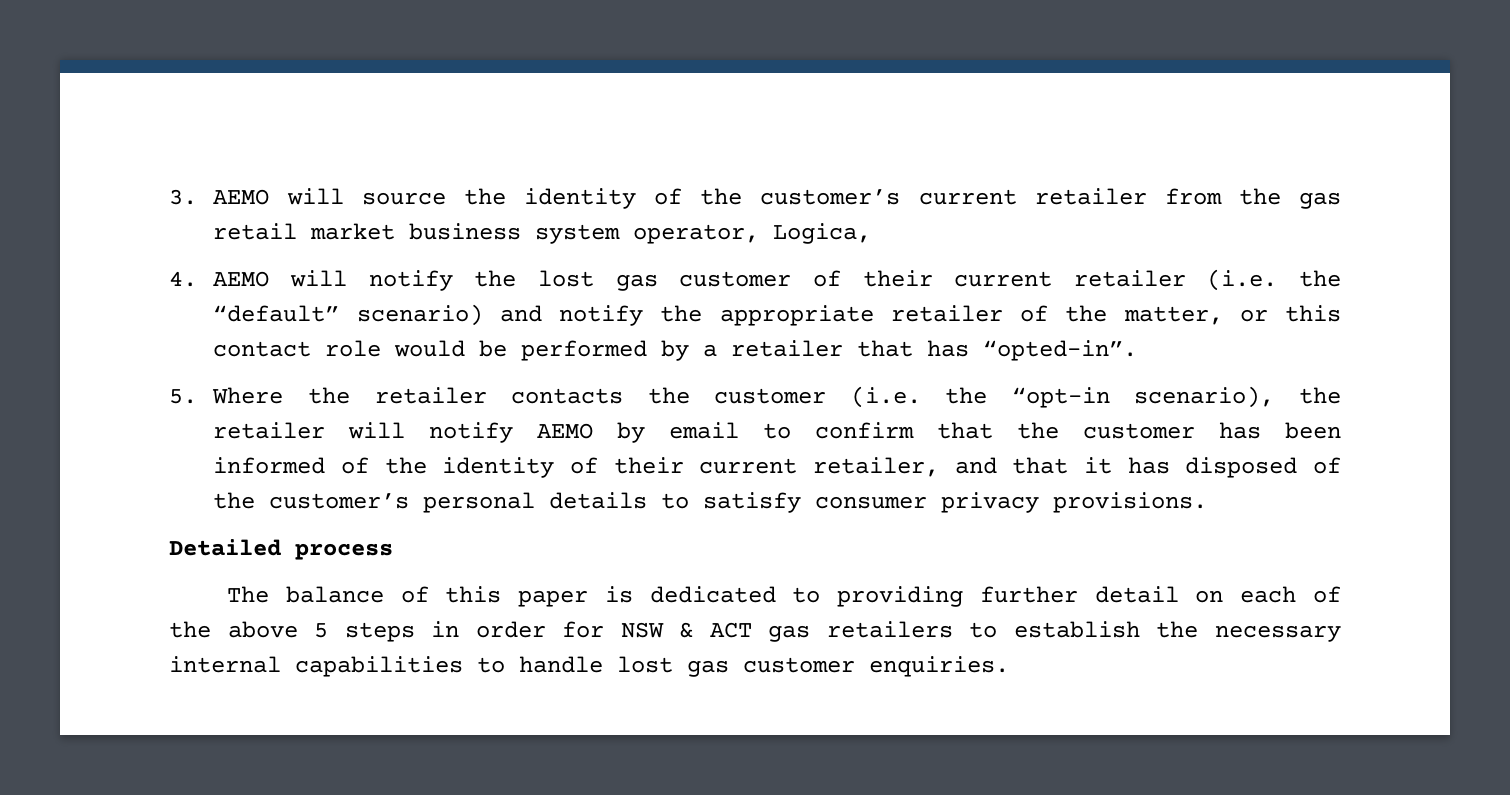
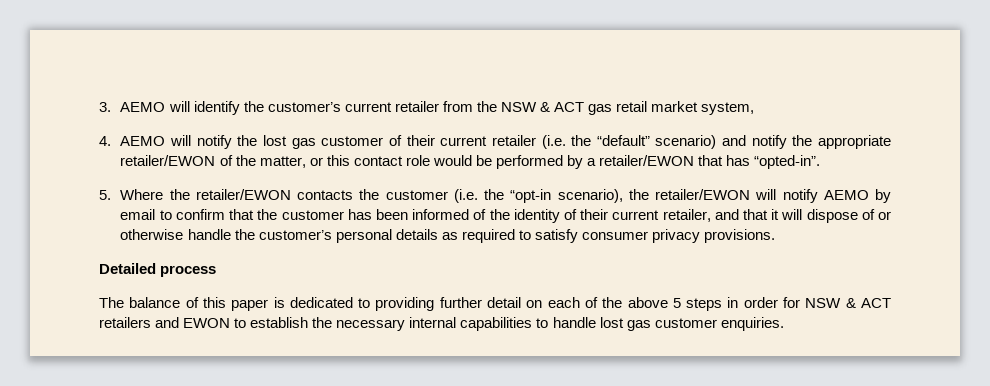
- 3. AEMO will source the identity of the customer’s current retailer from the gas retail market business system operator, Logica,
+ 3. AEMO will identify the customer’s current retailer from the NSW & ACT gas retail market system,
- 4. AEMO will notify the lost gas customer of their current retailer (i.e. the “default” scenario) and notify the appropriate retailer of the matter, or this contact role would be performed by a retailer that has “opted-in”.
+ 4. AEMO will notify the lost gas customer of their current retailer (i.e. the “default” scenario) and notify the appropriate retailer/EWON of the matter, or this contact role would be performed by a retailer/EWON that has “opted-in”.
- 5. Where the retailer contacts the customer (i.e. the “opt-in scenario), the retailer will notify AEMO by email to confirm that the customer has been informed of the identity of their current retailer, and that it has disposed of the customer’s personal details to satisfy consumer privacy provisions.
+ 5. Where the retailer/EWON contacts the customer (i.e. the “opt-in scenario), the retailer/EWON will notify AEMO by email to confirm that the customer has been informed of the identity of their current retailer, and that it will dispose of or otherwise handle the customer’s personal details as required to satisfy consumer privacy provisions.
- The balance of this paper is dedicated to providing further detail on each of the above 5 steps in order for NSW & ACT gas retailers to establish the necessary internal capabilities to handle lost gas customer enquiries.
+ The balance of this paper is dedicated to providing further detail on each of the above 5 steps in order for NSW & ACT retailers and EWON to establish the necessary internal capabilities to handle lost gas customer enquiries.

